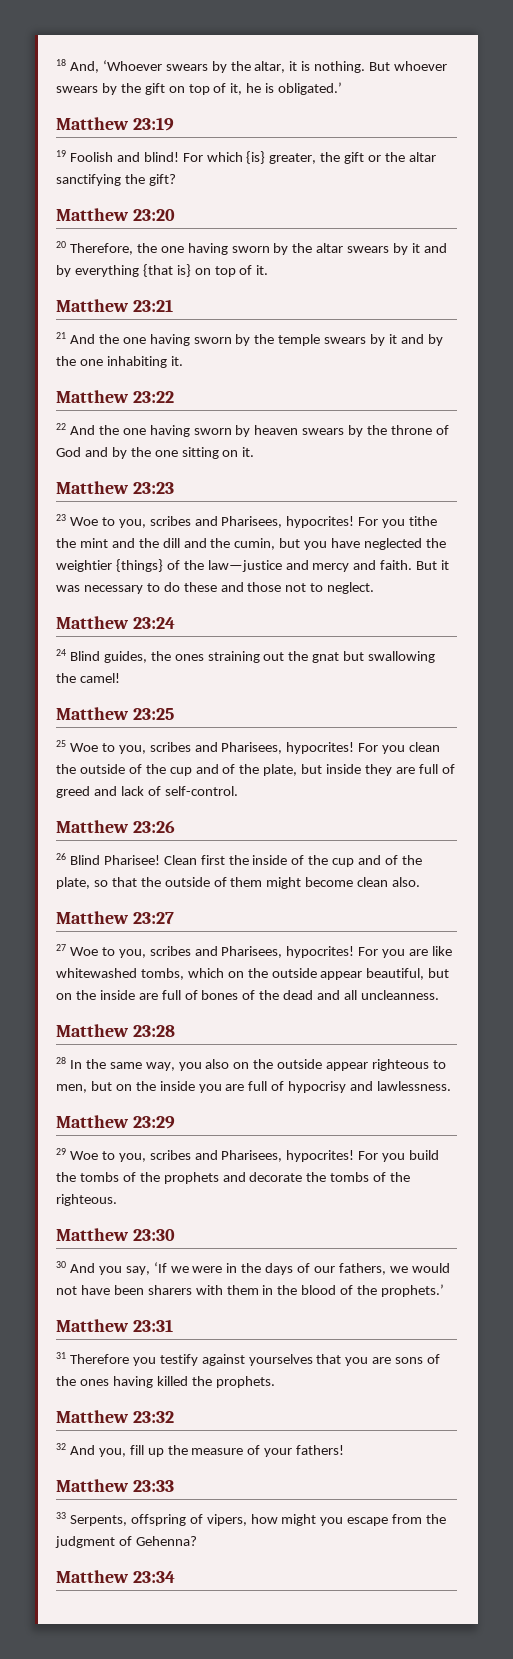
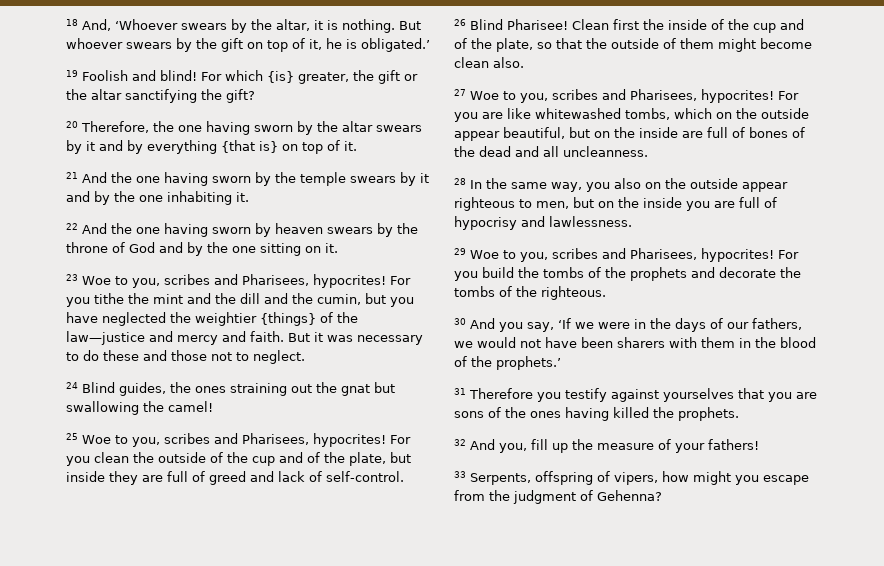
- Matthew 23:19
- Matthew 23:20
- Matthew 23:21
- Matthew 23:22
- Matthew 23:23
- Matthew 23:24
- Matthew 23:25
- Matthew 23:26
- Matthew 23:27
- Matthew 23:28
- Matthew 23:29
- Matthew 23:30
- Matthew 23:31
- Matthew 23:32
- Matthew 23:33
- Matthew 23:34

